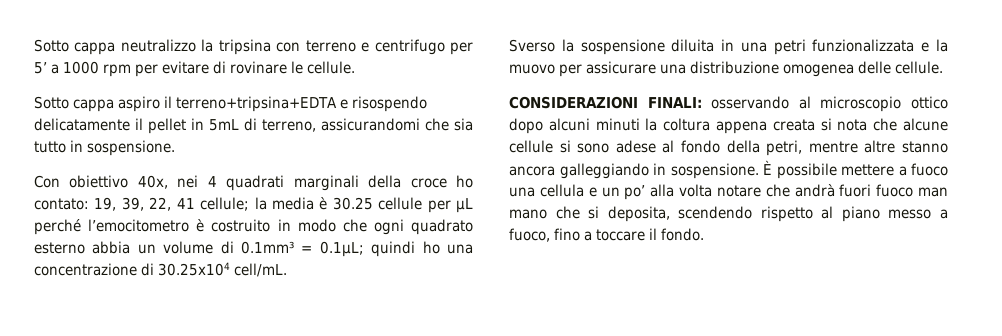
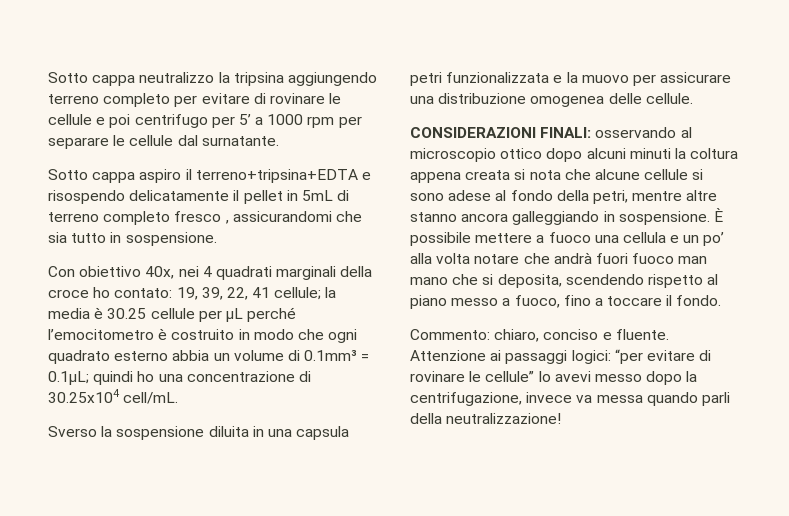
- Sotto cappa neutralizzo la tripsina con terreno e centrifugo per 5’ a 1000 rpm per evitare di rovinare le cellule.
+ Sotto cappa neutralizzo la tripsina aggiungendo terreno completo per evitare di rovinare le cellule e poi centrifugo per 5’ a 1000 rpm per separare le cellule dal surnatante.
- Sotto cappa aspiro il terreno+tripsina+EDTA e risospendo delicatamente il pellet in 5mL di terreno, assicurandomi che sia tutto in sospensione.
+ Sotto cappa aspiro il terreno+tripsina+EDTA e risospendo delicatamente il pellet in 5mL di terreno completo fresco , assicurandomi che sia tutto in sospensione.
- Sverso la sospensione diluita in una petri funzionalizzata e la muovo per assicurare una distribuzione omogenea delle cellule.
+ Sverso la sospensione diluita in una capsula petri funzionalizzata e la muovo per assicurare una distribuzione omogenea delle cellule.
+ Commento: chiaro, conciso e fluente. Attenzione ai passaggi logici: “per evitare di rovinare le cellule” lo avevi messo dopo la centrifugazione, invece va messa quando parli della neutralizzazione!

